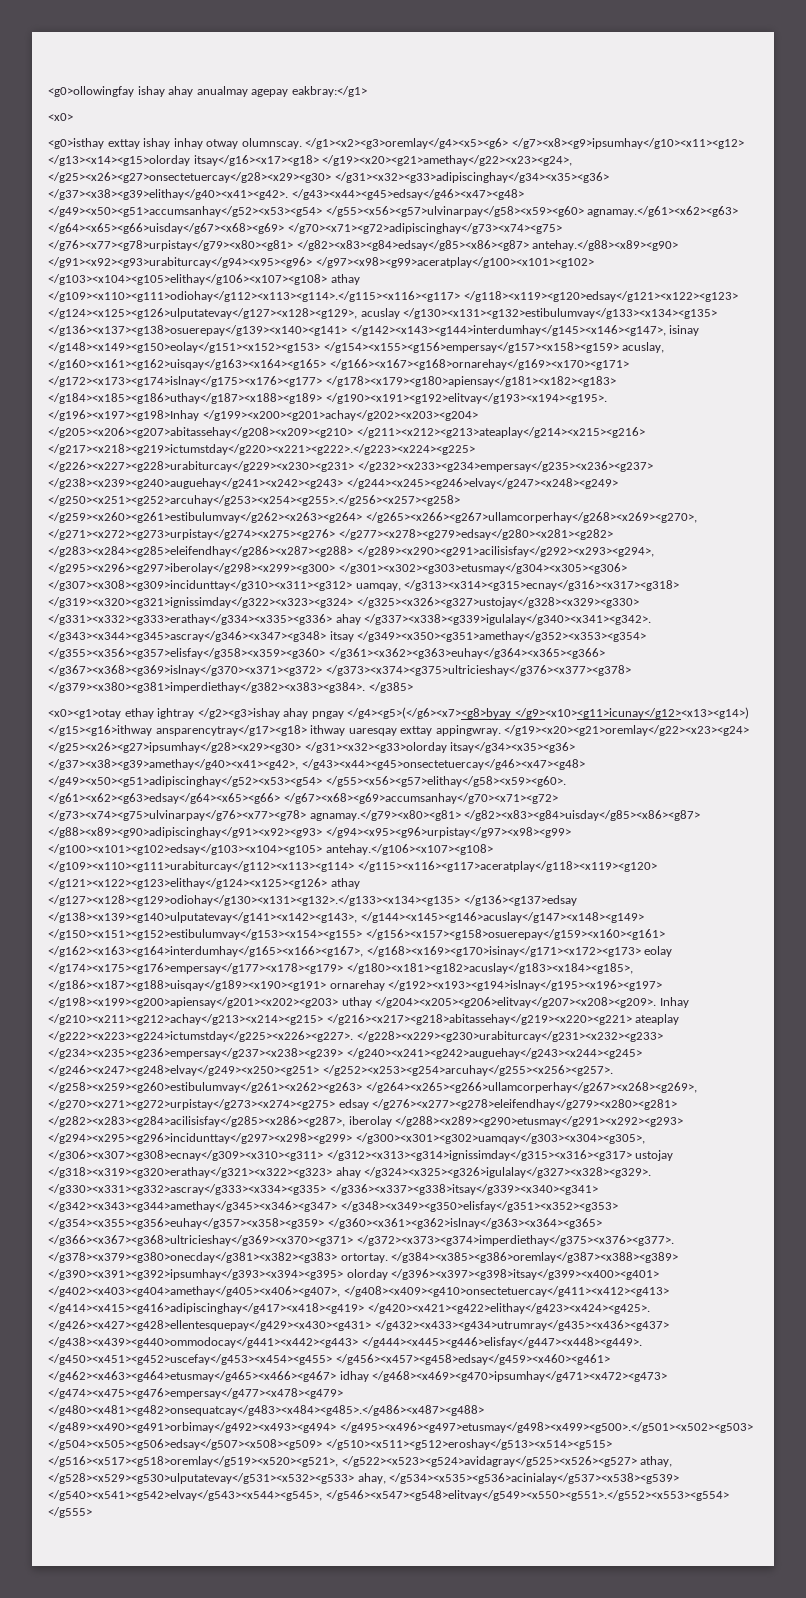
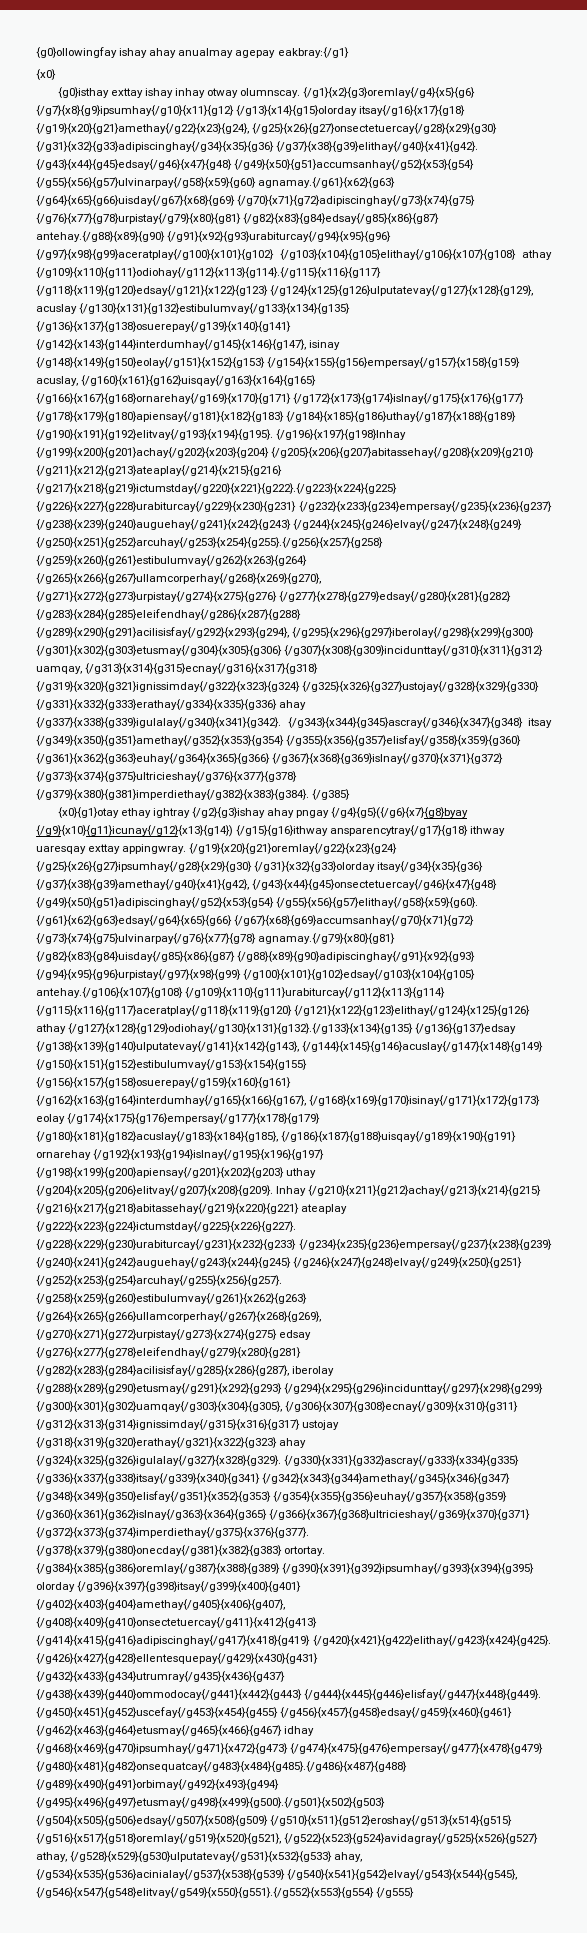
- <g0>ollowingfay ishay ahay anualmay agepay eakbray:</g1>
- <x0>
- <g0>isthay exttay ishay inhay otway olumnscay.
+ {g0}ollowingfay ishay ahay anualmay agepay eakbray:{/g1}
+ {x0}
+ {g0}isthay exttay ishay inhay otway olumnscay.
- </g1><x2><g3>oremlay</g4><x5><g6> </g7><x8><g9>ipsumhay</g10><x11><g12> </g13><x14><g15>olorday itsay</g16><x17><g18> </g19><x20><g21>amethay</g22><x23><g24>, </g25><x26><g27>onsectetuercay</g28><x29><g30> </g31><x32><g33>adipiscinghay</g34><x35><g36> </g37><x38><g39>elithay</g40><x41><g42>. </g43><x44><g45>edsay</g46><x47><g48> </g49><x50><g51>accumsanhay</g52><x53><g54> </g55><x56><g57>ulvinarpay</g58><x59><g60> agnamay.</g61><x62><g63> </g64><x65><g66>uisday</g67><x68><g69> </g70><x71><g72>adipiscinghay</g73><x74><g75> </g76><x77><g78>urpistay</g79><x80><g81> </g82><x83><g84>edsay</g85><x86><g87> antehay.</g88><x89><g90> </g91><x92><g93>urabiturcay</g94><x95><g96> </g97><x98><g99>aceratplay</g100><x101><g102> </g103><x104><g105>elithay</g106><x107><g108> athay </g109><x110><g111>odiohay</g112><x113><g114>.</g115><x116><g117> </g118><x119><g120>edsay</g121><x122><g123> </g124><x125><g126>ulputatevay</g127><x128><g129>, acuslay </g130><x131><g132>estibulumvay</g133><x134><g135> </g136><x137><g138>osuerepay</g139><x140><g141> </g142><x143><g144>interdumhay</g145><x146><g147>, isinay </g148><x149><g150>eolay</g151><x152><g153> </g154><x155><g156>empersay</g157><x158><g159> acuslay, </g160><x161><g162>uisqay</g163><x164><g165> </g166><x167><g168>ornarehay</g169><x170><g171> </g172><x173><g174>islnay</g175><x176><g177> </g178><x179><g180>apiensay</g181><x182><g183> </g184><x185><g186>uthay</g187><x188><g189> </g190><x191><g192>elitvay</g193><x194><g195>. </g196><x197><g198>Inhay </g199><x200><g201>achay</g202><x203><g204> </g205><x206><g207>abitassehay</g208><x209><g210> </g211><x212><g213>ateaplay</g214><x215><g216> </g217><x218><g219>ictumstday</g220><x221><g222>.</g223><x224><g225> </g226><x227><g228>urabiturcay</g229><x230><g231> </g232><x233><g234>empersay</g235><x236><g237> </g238><x239><g240>auguehay</g241><x242><g243> </g244><x245><g246>elvay</g247><x248><g249> </g250><x251><g252>arcuhay</g253><x254><g255>.</g256><x257><g258> </g259><x260><g261>estibulumvay</g262><x263><g264> </g265><x266><g267>ullamcorperhay</g268><x269><g270>, </g271><x272><g273>urpistay</g274><x275><g276> </g277><x278><g279>edsay</g280><x281><g282> </g283><x284><g285>eleifendhay</g286><x287><g288> </g289><x290><g291>acilisisfay</g292><x293><g294>, </g295><x296><g297>iberolay</g298><x299><g300> </g301><x302><g303>etusmay</g304><x305><g306> </g307><x308><g309>incidunttay</g310><x311><g312> uamqay, </g313><x314><g315>ecnay</g316><x317><g318> </g319><x320><g321>ignissimday</g322><x323><g324> </g325><x326><g327>ustojay</g328><x329><g330> </g331><x332><g333>erathay</g334><x335><g336> ahay </g337><x338><g339>igulalay</g340><x341><g342>. </g343><x344><g345>ascray</g346><x347><g348> itsay </g349><x350><g351>amethay</g352><x353><g354> </g355><x356><g357>elisfay</g358><x359><g360> </g361><x362><g363>euhay</g364><x365><g366> </g367><x368><g369>islnay</g370><x371><g372> </g373><x374><g375>ultricieshay</g376><x377><g378> </g379><x380><g381>imperdiethay</g382><x383><g384>. </g385>
- <x0><g1>otay ethay ightray </g2><g3>ishay ahay pngay </g4><g5>(</g6><x7><g8>byay </g9><x10><g11>icunay</g12><x13><g14>) </g15><g16>ithway ansparencytray</g17><g18> ithway uaresqay exttay appingwray. </g19><x20><g21>oremlay</g22><x23><g24> </g25><x26><g27>ipsumhay</g28><x29><g30> </g31><x32><g33>olorday itsay</g34><x35><g36> </g37><x38><g39>amethay</g40><x41><g42>, </g43><x44><g45>onsectetuercay</g46><x47><g48> </g49><x50><g51>adipiscinghay</g52><x53><g54> </g55><x56><g57>elithay</g58><x59><g60>. </g61><x62><g63>edsay</g64><x65><g66> </g67><x68><g69>accumsanhay</g70><x71><g72> </g73><x74><g75>ulvinarpay</g76><x77><g78> agnamay.</g79><x80><g81> </g82><x83><g84>uisday</g85><x86><g87> </g88><x89><g90>adipiscinghay</g91><x92><g93> </g94><x95><g96>urpistay</g97><x98><g99> </g100><x101><g102>edsay</g103><x104><g105> antehay.</g106><x107><g108> </g109><x110><g111>urabiturcay</g112><x113><g114> </g115><x116><g117>aceratplay</g118><x119><g120> </g121><x122><g123>elithay</g124><x125><g126> athay </g127><x128><g129>odiohay</g130><x131><g132>.</g133><x134><g135> </g136><g137>edsay </g138><x139><g140>ulputatevay</g141><x142><g143>, </g144><x145><g146>acuslay</g147><x148><g149> </g150><x151><g152>estibulumvay</g153><x154><g155> </g156><x157><g158>osuerepay</g159><x160><g161> </g162><x163><g164>interdumhay</g165><x166><g167>, </g168><x169><g170>isinay</g171><x172><g173> eolay </g174><x175><g176>empersay</g177><x178><g179> </g180><x181><g182>acuslay</g183><x184><g185>, </g186><x187><g188>uisqay</g189><x190><g191> ornarehay </g192><x193><g194>islnay</g195><x196><g197> </g198><x199><g200>apiensay</g201><x202><g203> uthay </g204><x205><g206>elitvay</g207><x208><g209>. Inhay </g210><x211><g212>achay</g213><x214><g215> </g216><x217><g218>abitassehay</g219><x220><g221> ateaplay </g222><x223><g224>ictumstday</g225><x226><g227>. </g228><x229><g230>urabiturcay</g231><x232><g233> </g234><x235><g236>empersay</g237><x238><g239> </g240><x241><g242>auguehay</g243><x244><g245> </g246><x247><g248>elvay</g249><x250><g251> </g252><x253><g254>arcuhay</g255><x256><g257>. </g258><x259><g260>estibulumvay</g261><x262><g263> </g264><x265><g266>ullamcorperhay</g267><x268><g269>, </g270><x271><g272>urpistay</g273><x274><g275> edsay </g276><x277><g278>eleifendhay</g279><x280><g281> </g282><x283><g284>acilisisfay</g285><x286><g287>, iberolay </g288><x289><g290>etusmay</g291><x292><g293> </g294><x295><g296>incidunttay</g297><x298><g299> </g300><x301><g302>uamqay</g303><x304><g305>, </g306><x307><g308>ecnay</g309><x310><g311> </g312><x313><g314>ignissimday</g315><x316><g317> ustojay </g318><x319><g320>erathay</g321><x322><g323> ahay </g324><x325><g326>igulalay</g327><x328><g329>. </g330><x331><g332>ascray</g333><x334><g335> </g336><x337><g338>itsay</g339><x340><g341> </g342><x343><g344>amethay</g345><x346><g347> </g348><x349><g350>elisfay</g351><x352><g353> </g354><x355><g356>euhay</g357><x358><g359> </g360><x361><g362>islnay</g363><x364><g365> </g366><x367><g368>ultricieshay</g369><x370><g371> </g372><x373><g374>imperdiethay</g375><x376><g377>. </g378><x379><g380>onecday</g381><x382><g383> ortortay. </g384><x385><g386>oremlay</g387><x388><g389> </g390><x391><g392>ipsumhay</g393><x394><g395> olorday </g396><x397><g398>itsay</g399><x400><g401> </g402><x403><g404>amethay</g405><x406><g407>, </g408><x409><g410>onsectetuercay</g411><x412><g413> </g414><x415><g416>adipiscinghay</g417><x418><g419> </g420><x421><g422>elithay</g423><x424><g425>. </g426><x427><g428>ellentesquepay</g429><x430><g431> </g432><x433><g434>utrumray</g435><x436><g437> </g438><x439><g440>ommodocay</g441><x442><g443> </g444><x445><g446>elisfay</g447><x448><g449>. </g450><x451><g452>uscefay</g453><x454><g455> </g456><x457><g458>edsay</g459><x460><g461> </g462><x463><g464>etusmay</g465><x466><g467> idhay </g468><x469><g470>ipsumhay</g471><x472><g473> </g474><x475><g476>empersay</g477><x478><g479> </g480><x481><g482>onsequatcay</g483><x484><g485>.</g486><x487><g488> </g489><x490><g491>orbimay</g492><x493><g494> </g495><x496><g497>etusmay</g498><x499><g500>.</g501><x502><g503> </g504><x505><g506>edsay</g507><x508><g509> </g510><x511><g512>eroshay</g513><x514><g515> </g516><x517><g518>oremlay</g519><x520><g521>, </g522><x523><g524>avidagray</g525><x526><g527> athay, </g528><x529><g530>ulputatevay</g531><x532><g533> ahay, </g534><x535><g536>acinialay</g537><x538><g539> </g540><x541><g542>elvay</g543><x544><g545>, </g546><x547><g548>elitvay</g549><x550><g551>.</g552><x553><g554> </g555>
+ {/g1}{x2}{g3}oremlay{/g4}{x5}{g6} {/g7}{x8}{g9}ipsumhay{/g10}{x11}{g12} {/g13}{x14}{g15}olorday itsay{/g16}{x17}{g18} {/g19}{x20}{g21}amethay{/g22}{x23}{g24}, {/g25}{x26}{g27}onsectetuercay{/g28}{x29}{g30} {/g31}{x32}{g33}adipiscinghay{/g34}{x35}{g36} {/g37}{x38}{g39}elithay{/g40}{x41}{g42}. {/g43}{x44}{g45}edsay{/g46}{x47}{g48} {/g49}{x50}{g51}accumsanhay{/g52}{x53}{g54} {/g55}{x56}{g57}ulvinarpay{/g58}{x59}{g60} agnamay.{/g61}{x62}{g63} {/g64}{x65}{g66}uisday{/g67}{x68}{g69} {/g70}{x71}{g72}adipiscinghay{/g73}{x74}{g75} {/g76}{x77}{g78}urpistay{/g79}{x80}{g81} {/g82}{x83}{g84}edsay{/g85}{x86}{g87} antehay.{/g88}{x89}{g90} {/g91}{x92}{g93}urabiturcay{/g94}{x95}{g96} {/g97}{x98}{g99}aceratplay{/g100}{x101}{g102} {/g103}{x104}{g105}elithay{/g106}{x107}{g108} athay {/g109}{x110}{g111}odiohay{/g112}{x113}{g114}.{/g115}{x116}{g117} {/g118}{x119}{g120}edsay{/g121}{x122}{g123} {/g124}{x125}{g126}ulputatevay{/g127}{x128}{g129}, acuslay {/g130}{x131}{g132}estibulumvay{/g133}{x134}{g135} {/g136}{x137}{g138}osuerepay{/g139}{x140}{g141} {/g142}{x143}{g144}interdumhay{/g145}{x146}{g147}, isinay {/g148}{x149}{g150}eolay{/g151}{x152}{g153} {/g154}{x155}{g156}empersay{/g157}{x158}{g159} acuslay, {/g160}{x161}{g162}uisqay{/g163}{x164}{g165} {/g166}{x167}{g168}ornarehay{/g169}{x170}{g171} {/g172}{x173}{g174}islnay{/g175}{x176}{g177} {/g178}{x179}{g180}apiensay{/g181}{x182}{g183} {/g184}{x185}{g186}uthay{/g187}{x188}{g189} {/g190}{x191}{g192}elitvay{/g193}{x194}{g195}. {/g196}{x197}{g198}Inhay {/g199}{x200}{g201}achay{/g202}{x203}{g204} {/g205}{x206}{g207}abitassehay{/g208}{x209}{g210} {/g211}{x212}{g213}ateaplay{/g214}{x215}{g216} {/g217}{x218}{g219}ictumstday{/g220}{x221}{g222}.{/g223}{x224}{g225} {/g226}{x227}{g228}urabiturcay{/g229}{x230}{g231} {/g232}{x233}{g234}empersay{/g235}{x236}{g237} {/g238}{x239}{g240}auguehay{/g241}{x242}{g243} {/g244}{x245}{g246}elvay{/g247}{x248}{g249} {/g250}{x251}{g252}arcuhay{/g253}{x254}{g255}.{/g256}{x257}{g258} {/g259}{x260}{g261}estibulumvay{/g262}{x263}{g264} {/g265}{x266}{g267}ullamcorperhay{/g268}{x269}{g270}, {/g271}{x272}{g273}urpistay{/g274}{x275}{g276} {/g277}{x278}{g279}edsay{/g280}{x281}{g282} {/g283}{x284}{g285}eleifendhay{/g286}{x287}{g288} {/g289}{x290}{g291}acilisisfay{/g292}{x293}{g294}, {/g295}{x296}{g297}iberolay{/g298}{x299}{g300} {/g301}{x302}{g303}etusmay{/g304}{x305}{g306} {/g307}{x308}{g309}incidunttay{/g310}{x311}{g312} uamqay, {/g313}{x314}{g315}ecnay{/g316}{x317}{g318} {/g319}{x320}{g321}ignissimday{/g322}{x323}{g324} {/g325}{x326}{g327}ustojay{/g328}{x329}{g330} {/g331}{x332}{g333}erathay{/g334}{x335}{g336} ahay {/g337}{x338}{g339}igulalay{/g340}{x341}{g342}. {/g343}{x344}{g345}ascray{/g346}{x347}{g348} itsay {/g349}{x350}{g351}amethay{/g352}{x353}{g354} {/g355}{x356}{g357}elisfay{/g358}{x359}{g360} {/g361}{x362}{g363}euhay{/g364}{x365}{g366} {/g367}{x368}{g369}islnay{/g370}{x371}{g372} {/g373}{x374}{g375}ultricieshay{/g376}{x377}{g378} {/g379}{x380}{g381}imperdiethay{/g382}{x383}{g384}. {/g385}
+ {x0}{g1}otay ethay ightray {/g2}{g3}ishay ahay pngay {/g4}{g5}({/g6}{x7}{g8}byay {/g9}{x10}{g11}icunay{/g12}{x13}{g14}) {/g15}{g16}ithway ansparencytray{/g17}{g18} ithway uaresqay exttay appingwray. {/g19}{x20}{g21}oremlay{/g22}{x23}{g24} {/g25}{x26}{g27}ipsumhay{/g28}{x29}{g30} {/g31}{x32}{g33}olorday itsay{/g34}{x35}{g36} {/g37}{x38}{g39}amethay{/g40}{x41}{g42}, {/g43}{x44}{g45}onsectetuercay{/g46}{x47}{g48} {/g49}{x50}{g51}adipiscinghay{/g52}{x53}{g54} {/g55}{x56}{g57}elithay{/g58}{x59}{g60}. {/g61}{x62}{g63}edsay{/g64}{x65}{g66} {/g67}{x68}{g69}accumsanhay{/g70}{x71}{g72} {/g73}{x74}{g75}ulvinarpay{/g76}{x77}{g78} agnamay.{/g79}{x80}{g81} {/g82}{x83}{g84}uisday{/g85}{x86}{g87} {/g88}{x89}{g90}adipiscinghay{/g91}{x92}{g93} {/g94}{x95}{g96}urpistay{/g97}{x98}{g99} {/g100}{x101}{g102}edsay{/g103}{x104}{g105} antehay.{/g106}{x107}{g108} {/g109}{x110}{g111}urabiturcay{/g112}{x113}{g114} {/g115}{x116}{g117}aceratplay{/g118}{x119}{g120} {/g121}{x122}{g123}elithay{/g124}{x125}{g126} athay {/g127}{x128}{g129}odiohay{/g130}{x131}{g132}.{/g133}{x134}{g135} {/g136}{g137}edsay {/g138}{x139}{g140}ulputatevay{/g141}{x142}{g143}, {/g144}{x145}{g146}acuslay{/g147}{x148}{g149} {/g150}{x151}{g152}estibulumvay{/g153}{x154}{g155} {/g156}{x157}{g158}osuerepay{/g159}{x160}{g161} {/g162}{x163}{g164}interdumhay{/g165}{x166}{g167}, {/g168}{x169}{g170}isinay{/g171}{x172}{g173} eolay {/g174}{x175}{g176}empersay{/g177}{x178}{g179} {/g180}{x181}{g182}acuslay{/g183}{x184}{g185}, {/g186}{x187}{g188}uisqay{/g189}{x190}{g191} ornarehay {/g192}{x193}{g194}islnay{/g195}{x196}{g197} {/g198}{x199}{g200}apiensay{/g201}{x202}{g203} uthay {/g204}{x205}{g206}elitvay{/g207}{x208}{g209}. Inhay {/g210}{x211}{g212}achay{/g213}{x214}{g215} {/g216}{x217}{g218}abitassehay{/g219}{x220}{g221} ateaplay {/g222}{x223}{g224}ictumstday{/g225}{x226}{g227}. {/g228}{x229}{g230}urabiturcay{/g231}{x232}{g233} {/g234}{x235}{g236}empersay{/g237}{x238}{g239} {/g240}{x241}{g242}auguehay{/g243}{x244}{g245} {/g246}{x247}{g248}elvay{/g249}{x250}{g251} {/g252}{x253}{g254}arcuhay{/g255}{x256}{g257}. {/g258}{x259}{g260}estibulumvay{/g261}{x262}{g263} {/g264}{x265}{g266}ullamcorperhay{/g267}{x268}{g269}, {/g270}{x271}{g272}urpistay{/g273}{x274}{g275} edsay {/g276}{x277}{g278}eleifendhay{/g279}{x280}{g281} {/g282}{x283}{g284}acilisisfay{/g285}{x286}{g287}, iberolay {/g288}{x289}{g290}etusmay{/g291}{x292}{g293} {/g294}{x295}{g296}incidunttay{/g297}{x298}{g299} {/g300}{x301}{g302}uamqay{/g303}{x304}{g305}, {/g306}{x307}{g308}ecnay{/g309}{x310}{g311} {/g312}{x313}{g314}ignissimday{/g315}{x316}{g317} ustojay {/g318}{x319}{g320}erathay{/g321}{x322}{g323} ahay {/g324}{x325}{g326}igulalay{/g327}{x328}{g329}. {/g330}{x331}{g332}ascray{/g333}{x334}{g335} {/g336}{x337}{g338}itsay{/g339}{x340}{g341} {/g342}{x343}{g344}amethay{/g345}{x346}{g347} {/g348}{x349}{g350}elisfay{/g351}{x352}{g353} {/g354}{x355}{g356}euhay{/g357}{x358}{g359} {/g360}{x361}{g362}islnay{/g363}{x364}{g365} {/g366}{x367}{g368}ultricieshay{/g369}{x370}{g371} {/g372}{x373}{g374}imperdiethay{/g375}{x376}{g377}. {/g378}{x379}{g380}onecday{/g381}{x382}{g383} ortortay. {/g384}{x385}{g386}oremlay{/g387}{x388}{g389} {/g390}{x391}{g392}ipsumhay{/g393}{x394}{g395} olorday {/g396}{x397}{g398}itsay{/g399}{x400}{g401} {/g402}{x403}{g404}amethay{/g405}{x406}{g407}, {/g408}{x409}{g410}onsectetuercay{/g411}{x412}{g413} {/g414}{x415}{g416}adipiscinghay{/g417}{x418}{g419} {/g420}{x421}{g422}elithay{/g423}{x424}{g425}. {/g426}{x427}{g428}ellentesquepay{/g429}{x430}{g431} {/g432}{x433}{g434}utrumray{/g435}{x436}{g437} {/g438}{x439}{g440}ommodocay{/g441}{x442}{g443} {/g444}{x445}{g446}elisfay{/g447}{x448}{g449}. {/g450}{x451}{g452}uscefay{/g453}{x454}{g455} {/g456}{x457}{g458}edsay{/g459}{x460}{g461} {/g462}{x463}{g464}etusmay{/g465}{x466}{g467} idhay {/g468}{x469}{g470}ipsumhay{/g471}{x472}{g473} {/g474}{x475}{g476}empersay{/g477}{x478}{g479} {/g480}{x481}{g482}onsequatcay{/g483}{x484}{g485}.{/g486}{x487}{g488} {/g489}{x490}{g491}orbimay{/g492}{x493}{g494} {/g495}{x496}{g497}etusmay{/g498}{x499}{g500}.{/g501}{x502}{g503} {/g504}{x505}{g506}edsay{/g507}{x508}{g509} {/g510}{x511}{g512}eroshay{/g513}{x514}{g515} {/g516}{x517}{g518}oremlay{/g519}{x520}{g521}, {/g522}{x523}{g524}avidagray{/g525}{x526}{g527} athay, {/g528}{x529}{g530}ulputatevay{/g531}{x532}{g533} ahay, {/g534}{x535}{g536}acinialay{/g537}{x538}{g539} {/g540}{x541}{g542}elvay{/g543}{x544}{g545}, {/g546}{x547}{g548}elitvay{/g549}{x550}{g551}.{/g552}{x553}{g554} {/g555}

